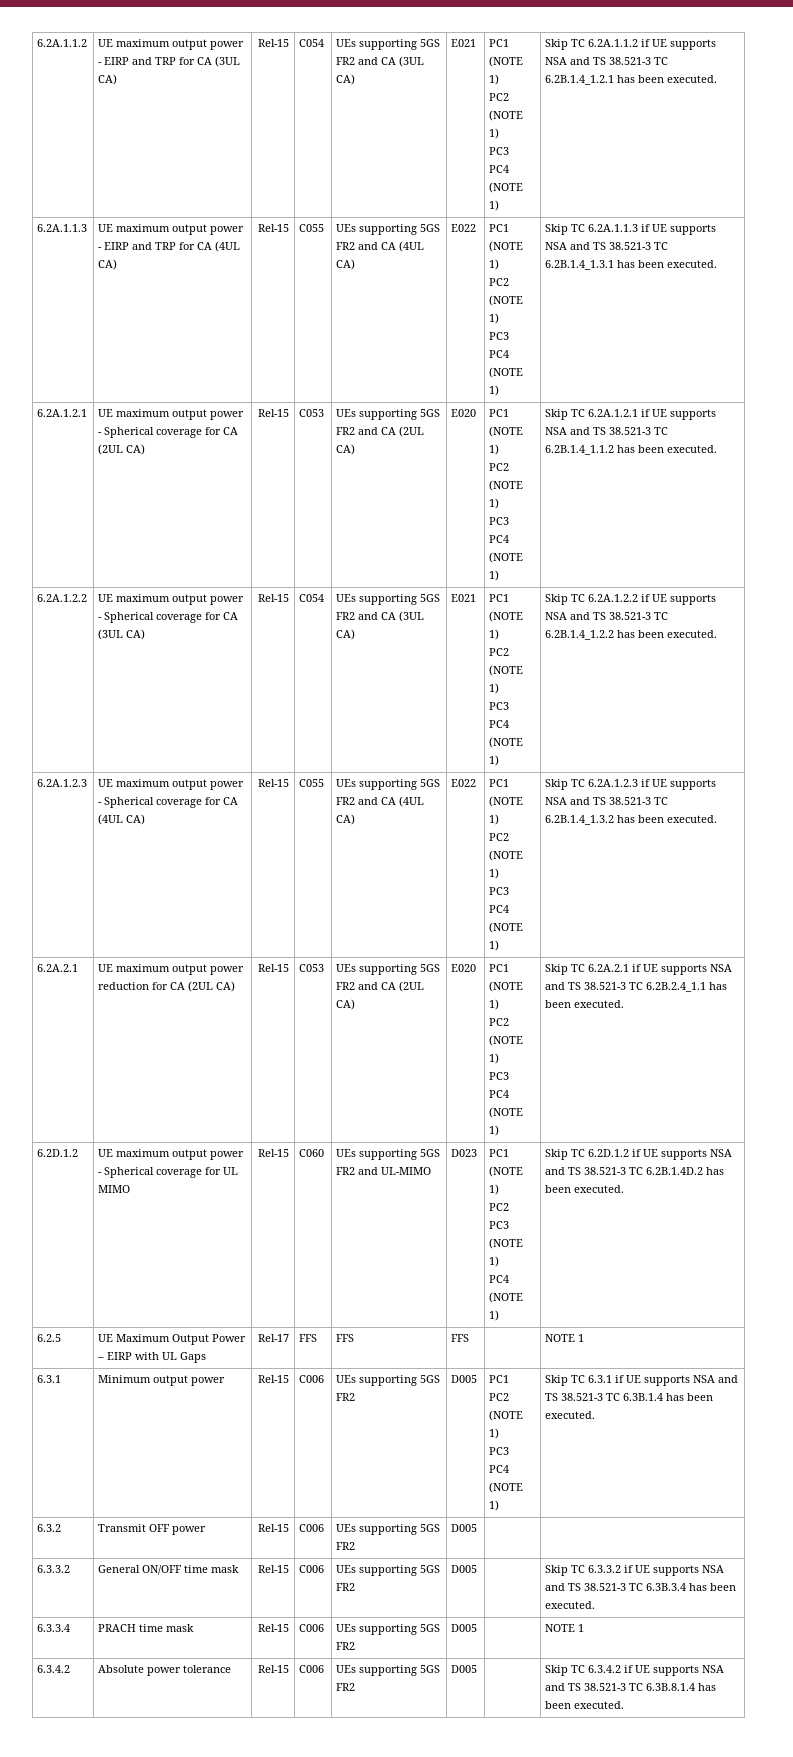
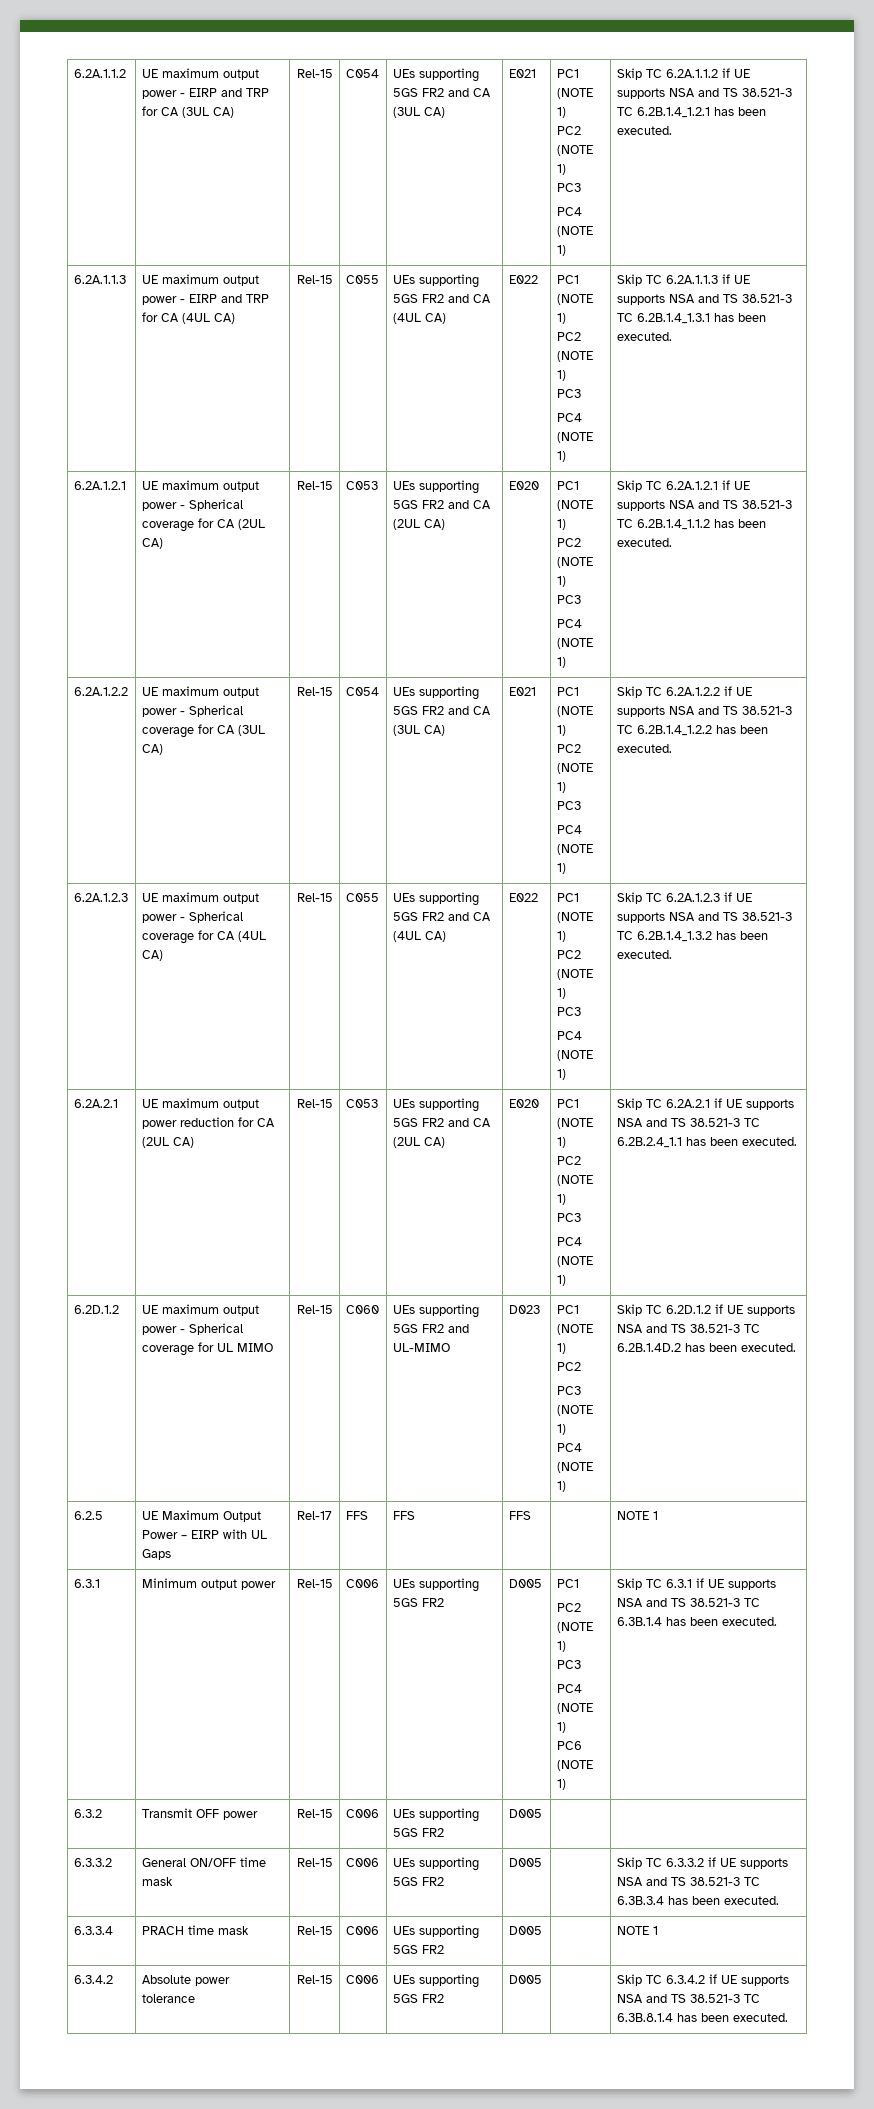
  6.3.1 | Minimum output power | Rel-15 | C006 | UEs supporting 5GS FR2 | D005 | PC1
  PC2 (NOTE 1)
  PC3
- PC4 (NOTE 1) | Skip TC 6.3.1 if UE supports NSA and TS 38.521-3 TC 6.3B.1.4 has been executed.
+ PC4 (NOTE 1)
+ PC6 (NOTE 1) | Skip TC 6.3.1 if UE supports NSA and TS 38.521-3 TC 6.3B.1.4 has been executed.

